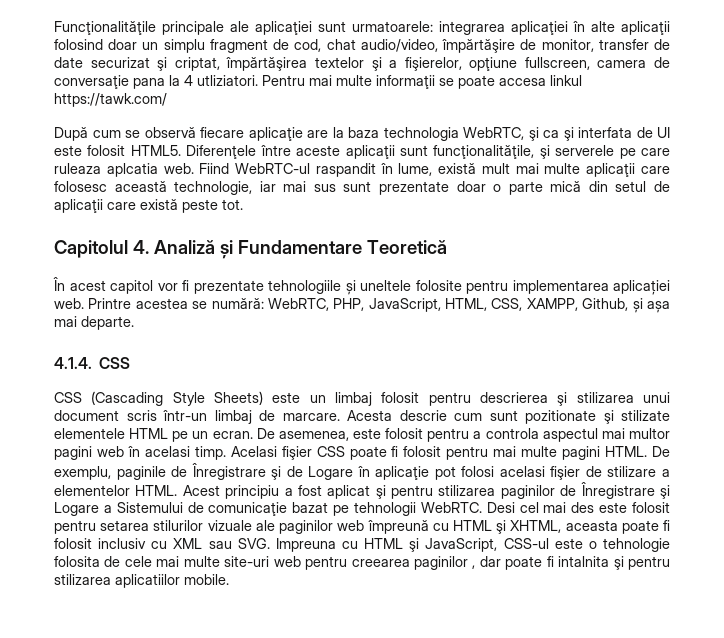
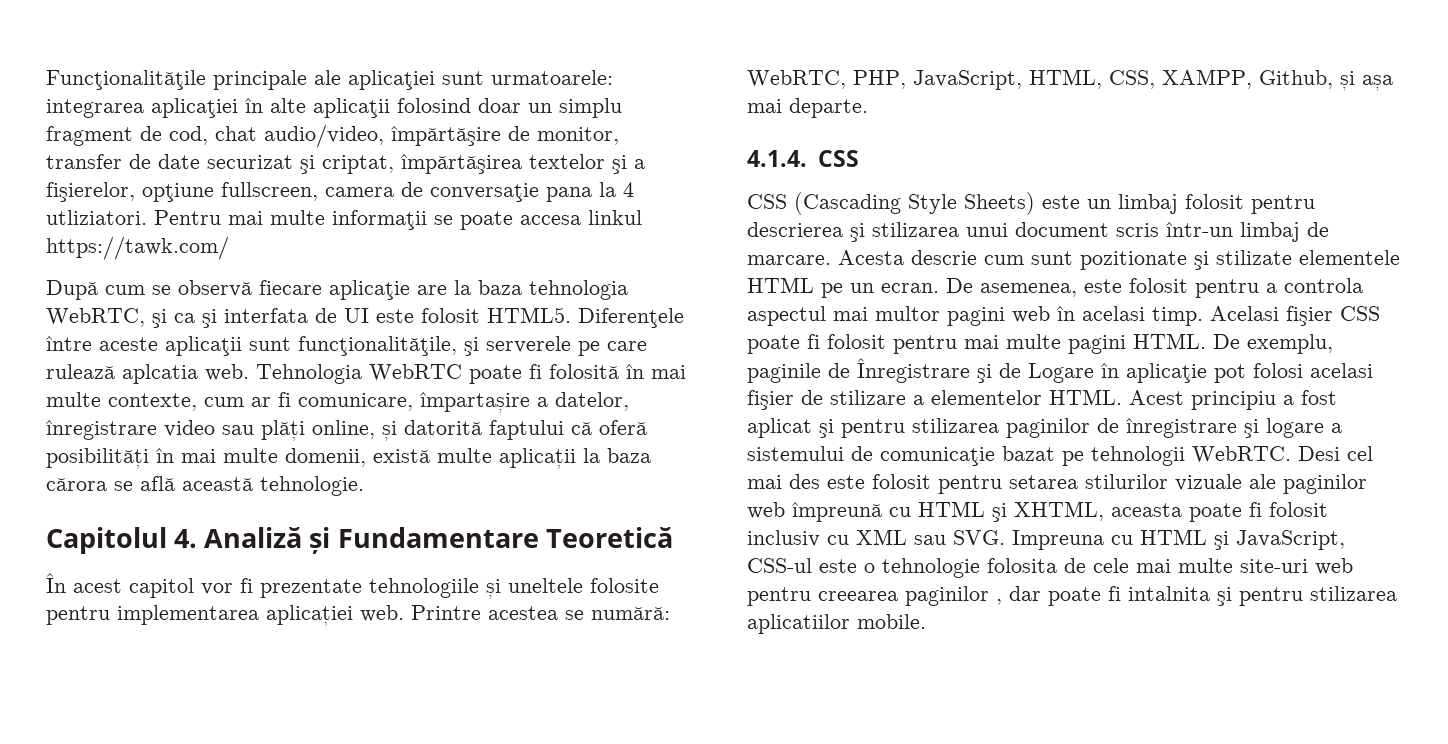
- După cum se observă fiecare aplicaţie are la baza technologia WebRTC, şi ca şi interfata de UI este folosit HTML5.
+ După cum se observă fiecare aplicaţie are la baza tehnologia WebRTC, şi ca şi interfata de UI este folosit HTML5.
- Diferenţele între aceste aplicaţii sunt funcţionalităţile, şi serverele pe care ruleaza aplcatia web.
+ Diferenţele între aceste aplicaţii sunt funcţionalităţile, şi serverele pe care rulează aplcatia web.
- Fiind WebRTC-ul raspandit în lume, există mult mai multe aplicaţii care folosesc această technologie, iar mai sus sunt prezentate doar o parte mică din setul de aplicaţii care există peste tot.
+ Tehnologia WebRTC poate fi folosită în mai multe contexte, cum ar fi comunicare, împartașire a datelor, înregistrare video sau plăți online, și datorită faptului că oferă posibilități în mai multe domenii, există multe aplicații la baza cărora se află această tehnologie.
- Acest principiu a fost aplicat şi pentru stilizarea paginilor de Înregistrare şi Logare a Sistemului de comunicaţie bazat pe tehnologii WebRTC.
+ Acest principiu a fost aplicat şi pentru stilizarea paginilor de înregistrare şi logare a sistemului de comunicaţie bazat pe tehnologii WebRTC.

